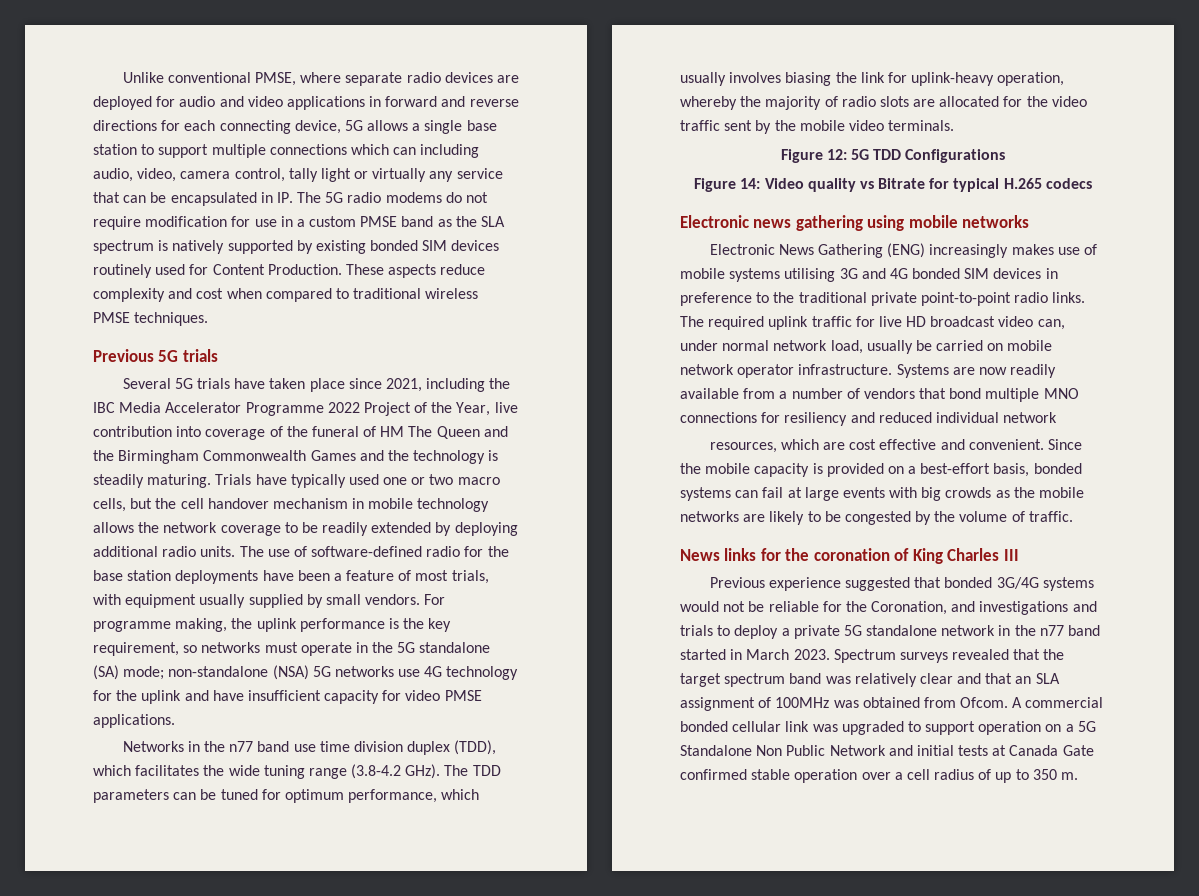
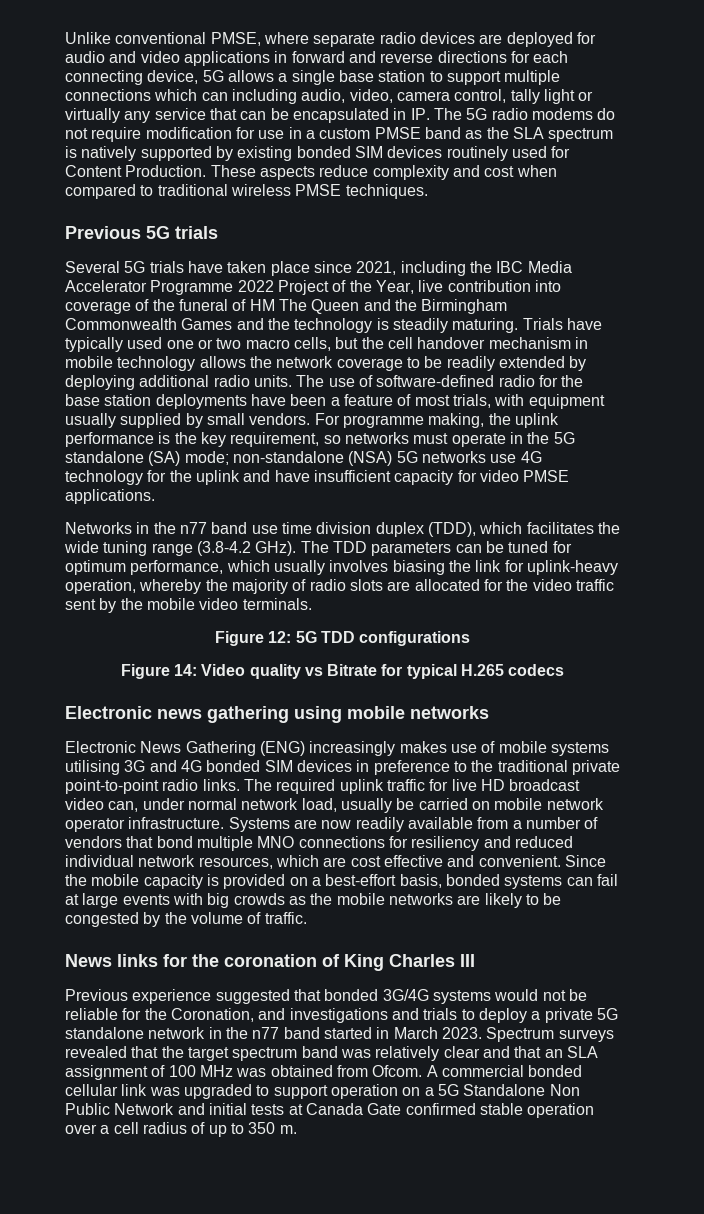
- Figure 12: 5G TDD Configurations
+ Figure 12: 5G TDD configurations
- Systems are now readily available from a number of vendors that bond multiple MNO connections for resiliency and reduced individual network
- resources, which are cost effective and convenient.
+ Systems are now readily available from a number of vendors that bond multiple MNO connections for resiliency and reduced individual network resources, which are cost effective and convenient.
- Spectrum surveys revealed that the target spectrum band was relatively clear and that an SLA assignment of 100MHz was obtained from Ofcom.
+ Spectrum surveys revealed that the target spectrum band was relatively clear and that an SLA assignment of 100 MHz was obtained from Ofcom.

